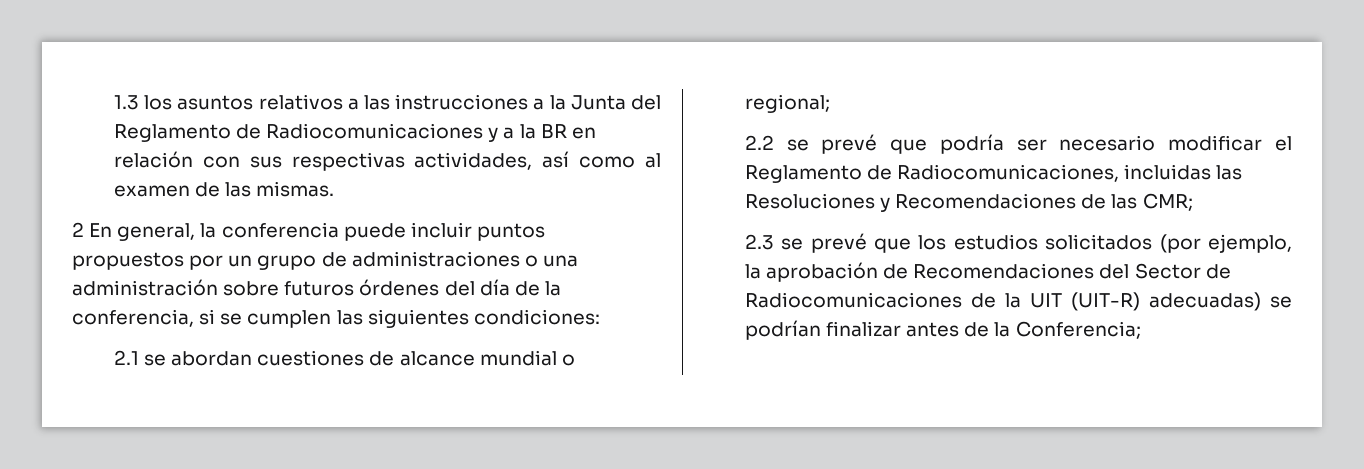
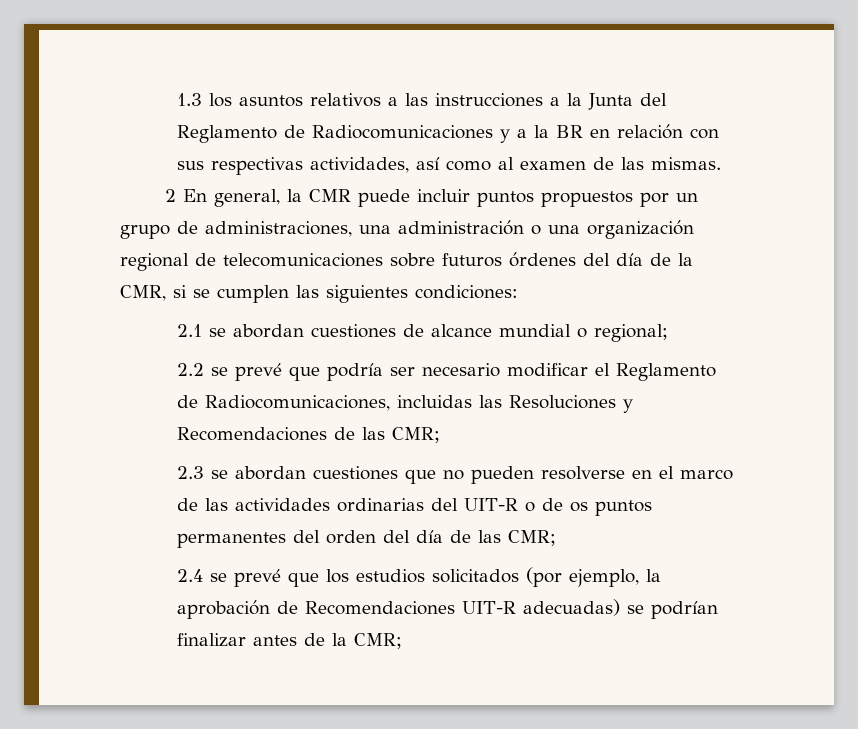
- 2 En general, la conferencia puede incluir puntos propuestos por un grupo de administraciones o una administración sobre futuros órdenes del día de la conferencia, si se cumplen las siguientes condiciones:
+ 2 En general, la CMR puede incluir puntos propuestos por un grupo de administraciones, una administración o una organización regional de telecomunicaciones sobre futuros órdenes del día de la CMR, si se cumplen las siguientes condiciones:
- 2.3 se prevé que los estudios solicitados (por ejemplo, la aprobación de Recomendaciones del Sector de Radiocomunicaciones de la UIT (UIT-R) adecuadas) se podrían finalizar antes de la Conferencia;
+ 2.3 se abordan cuestiones que no pueden resolverse en el marco de las actividades ordinarias del UIT-R o de os puntos permanentes del orden del día de las CMR;
+ 2.4 se prevé que los estudios solicitados (por ejemplo, la aprobación de Recomendaciones UIT-R adecuadas) se podrían finalizar antes de la CMR;

